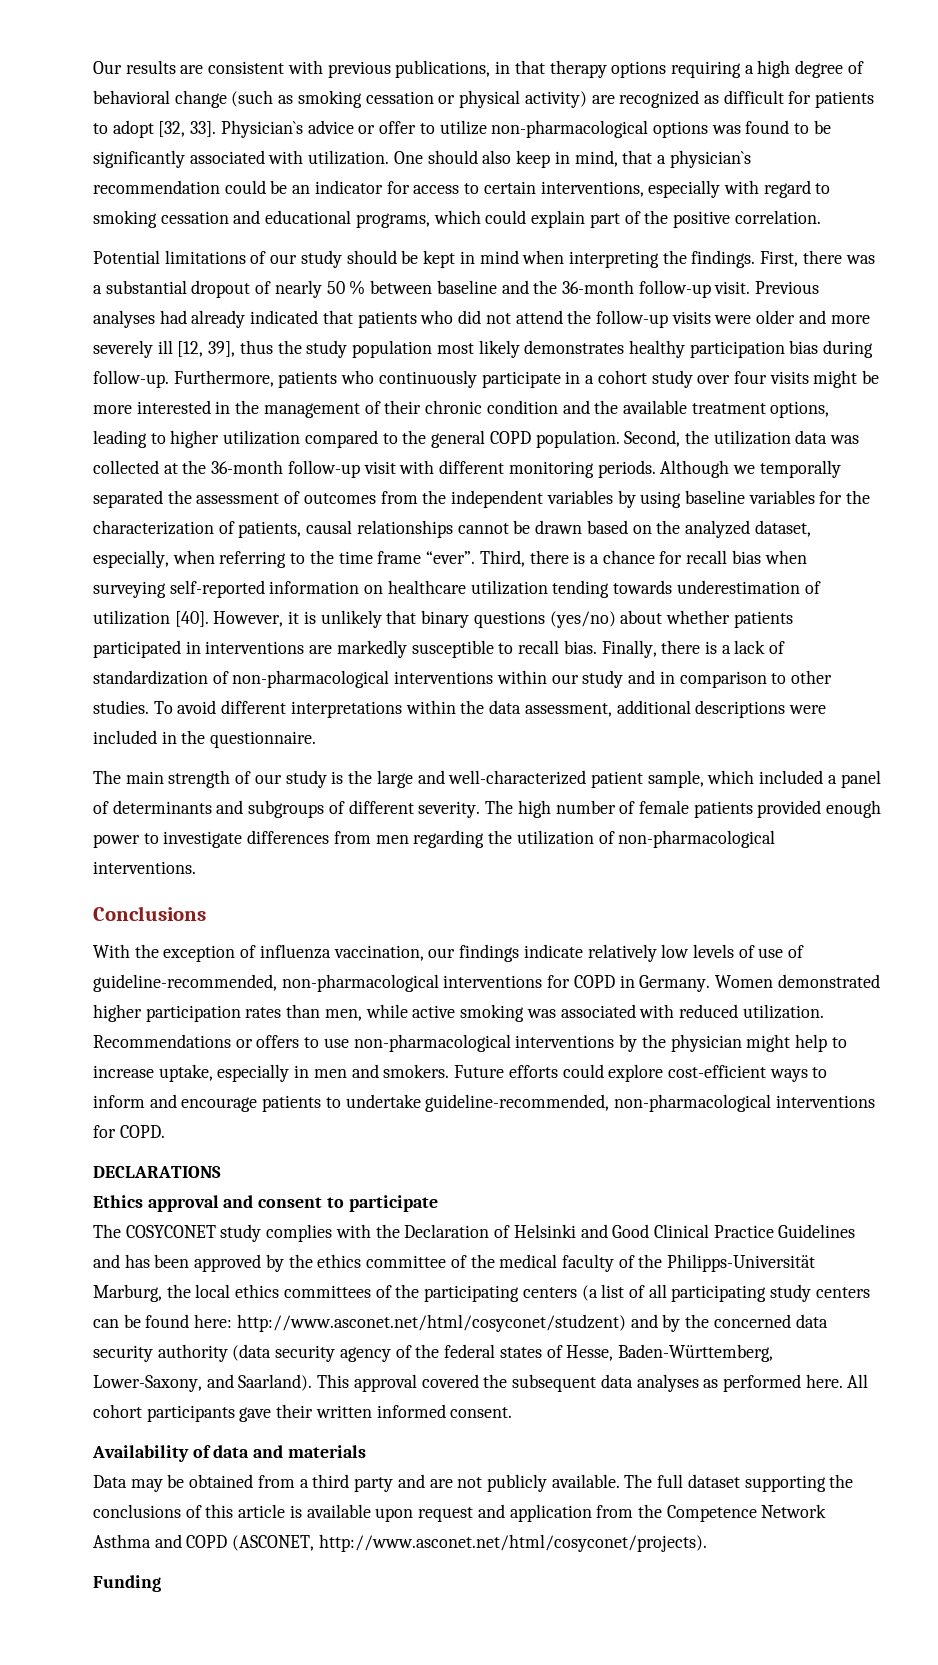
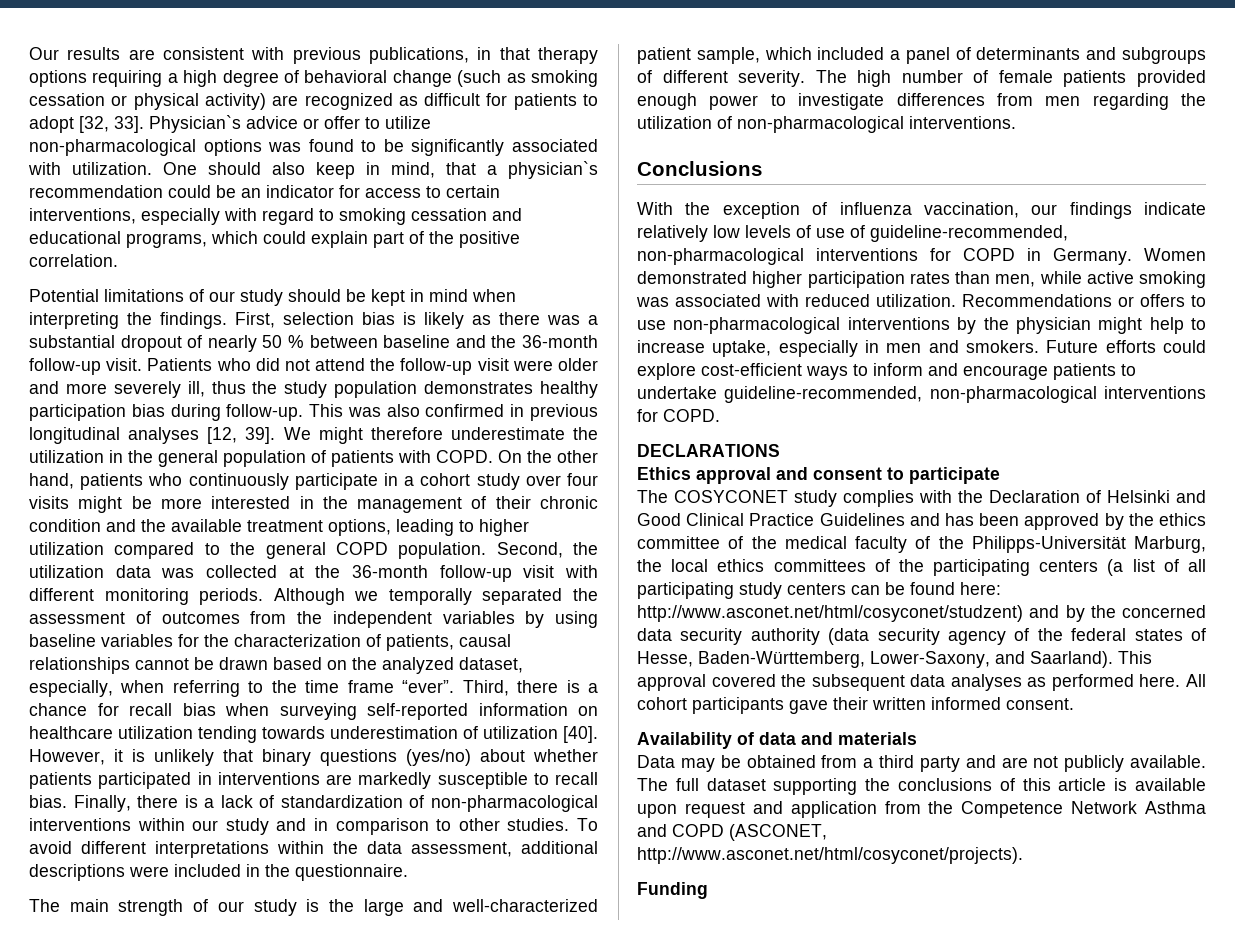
- First, there was a substantial dropout of nearly 50 % between baseline and the 36-month follow-up visit.
+ First, selection bias is likely as there was a substantial dropout of nearly 50 % between baseline and the 36-month follow-up visit.
- Previous analyses had already indicated that patients who did not attend the follow-up visits were older and more severely ill [12, 39], thus the study population most likely demonstrates healthy participation bias during follow-up.
+ Patients who did not attend the follow-up visit were older and more severely ill, thus the study population demonstrates healthy participation bias during follow-up.
- Furthermore, patients who continuously participate in a cohort study over four visits might be more interested in the management of their chronic condition and the available treatment options, leading to higher utilization compared to the general COPD population.
+ This was also confirmed in previous longitudinal analyses [12, 39]. We might therefore underestimate the utilization in the general population of patients with COPD. On the other hand, patients who continuously participate in a cohort study over four visits might be more interested in the management of their chronic condition and the available treatment options, leading to higher utilization compared to the general COPD population.

